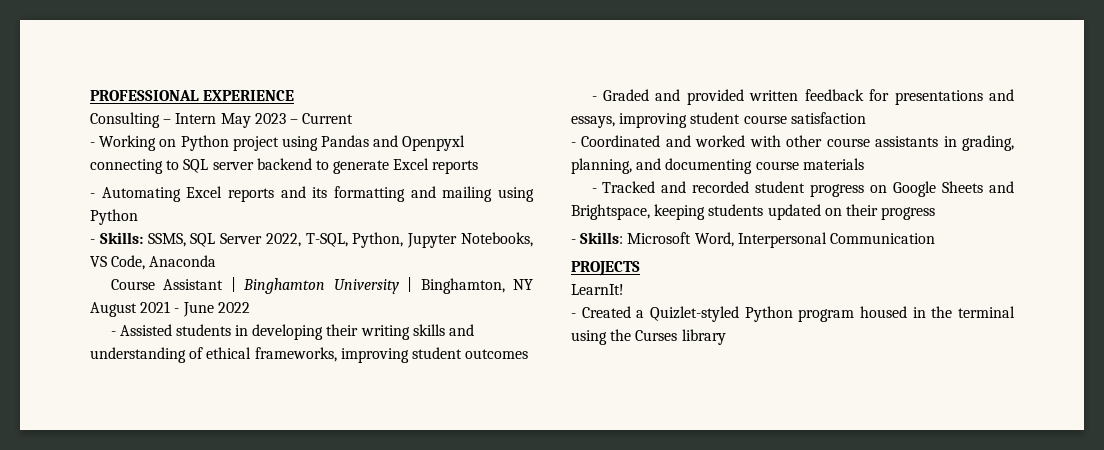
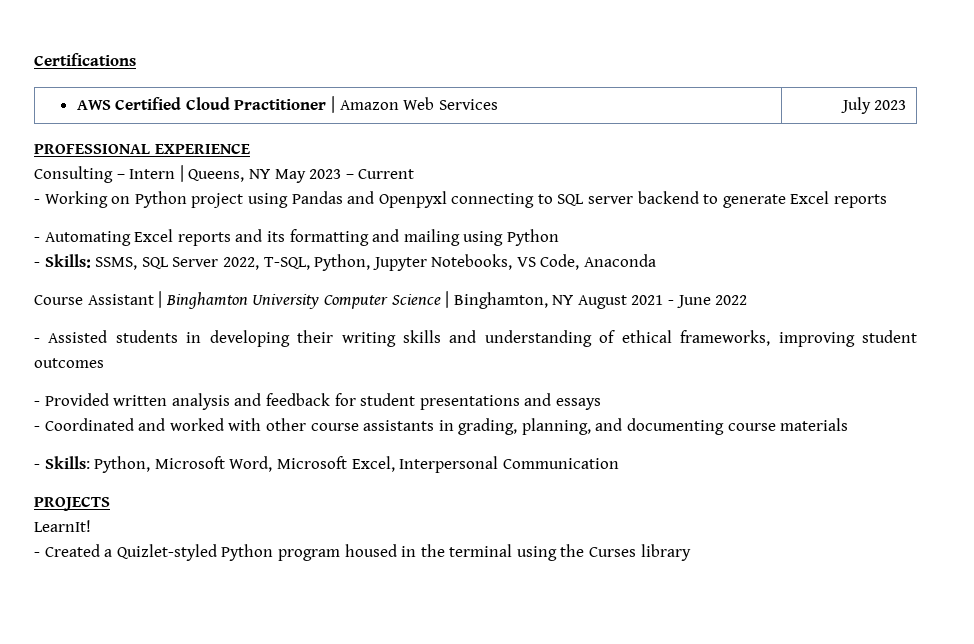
+ Certifications
+ AWS Certified Cloud Practitioner | Amazon Web Services | July 2023
- Consulting – Intern May 2023 – Current
+ Consulting – Intern | Queens, NY May 2023 – Current
- Course Assistant | Binghamton University | Binghamton, NY August 2021 - June 2022
+ Course Assistant | Binghamton University Computer Science | Binghamton, NY August 2021 - June 2022
- - Graded and provided written feedback for presentations and essays, improving student course satisfaction
+ - Provided written analysis and feedback for student presentations and essays
- - Tracked and recorded student progress on Google Sheets and Brightspace, keeping students updated on their progress
- - Skills: Microsoft Word, Interpersonal Communication
+ - Skills: Python, Microsoft Word, Microsoft Excel, Interpersonal Communication

